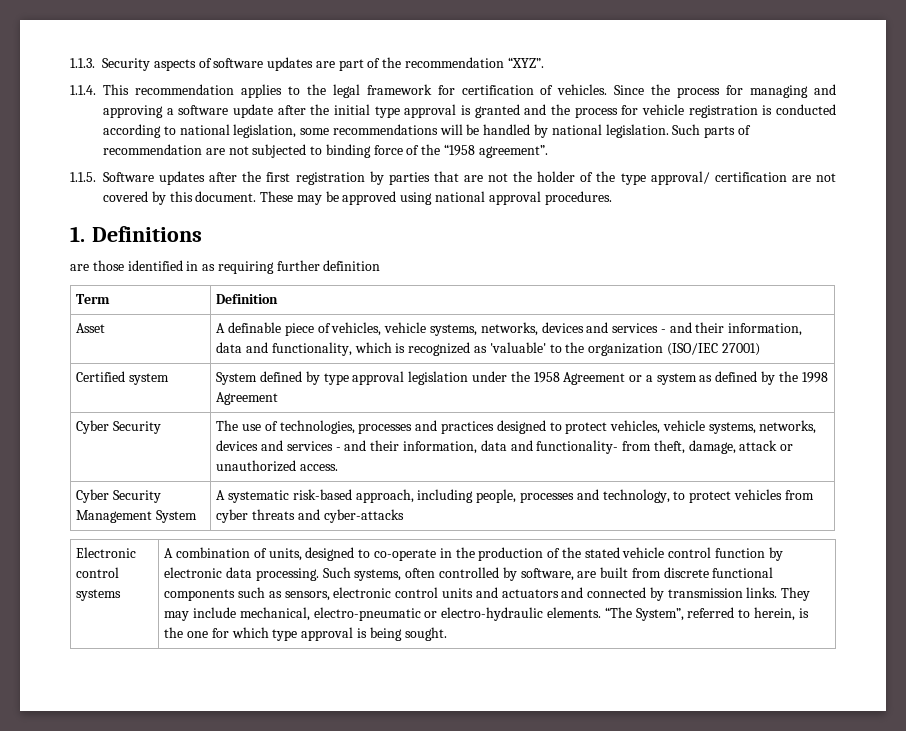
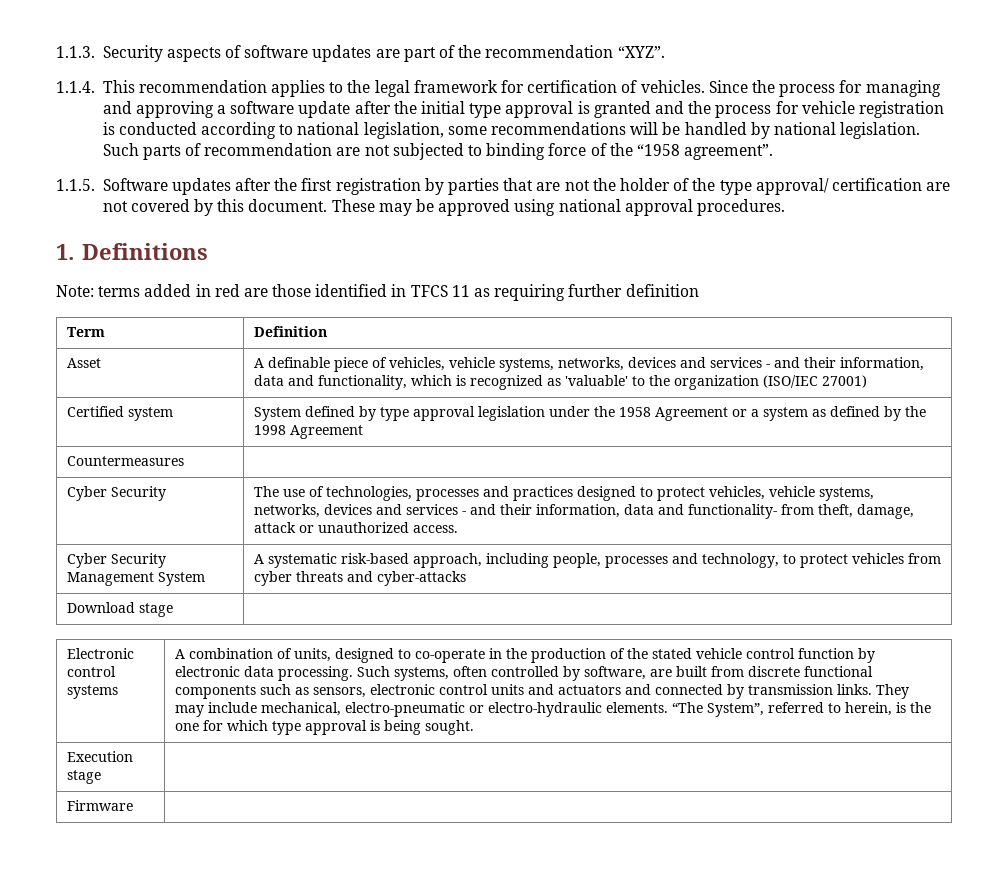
- are those identified in as requiring further definition
+ Note: terms added in red are those identified in TFCS 11 as requiring further definition
+ Countermeasures |
+ Download stage |
+ Execution stage |
+ Firmware |

